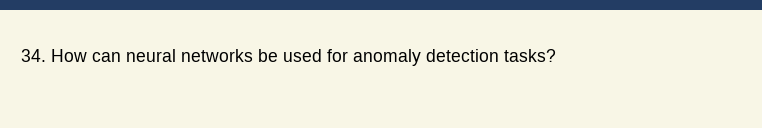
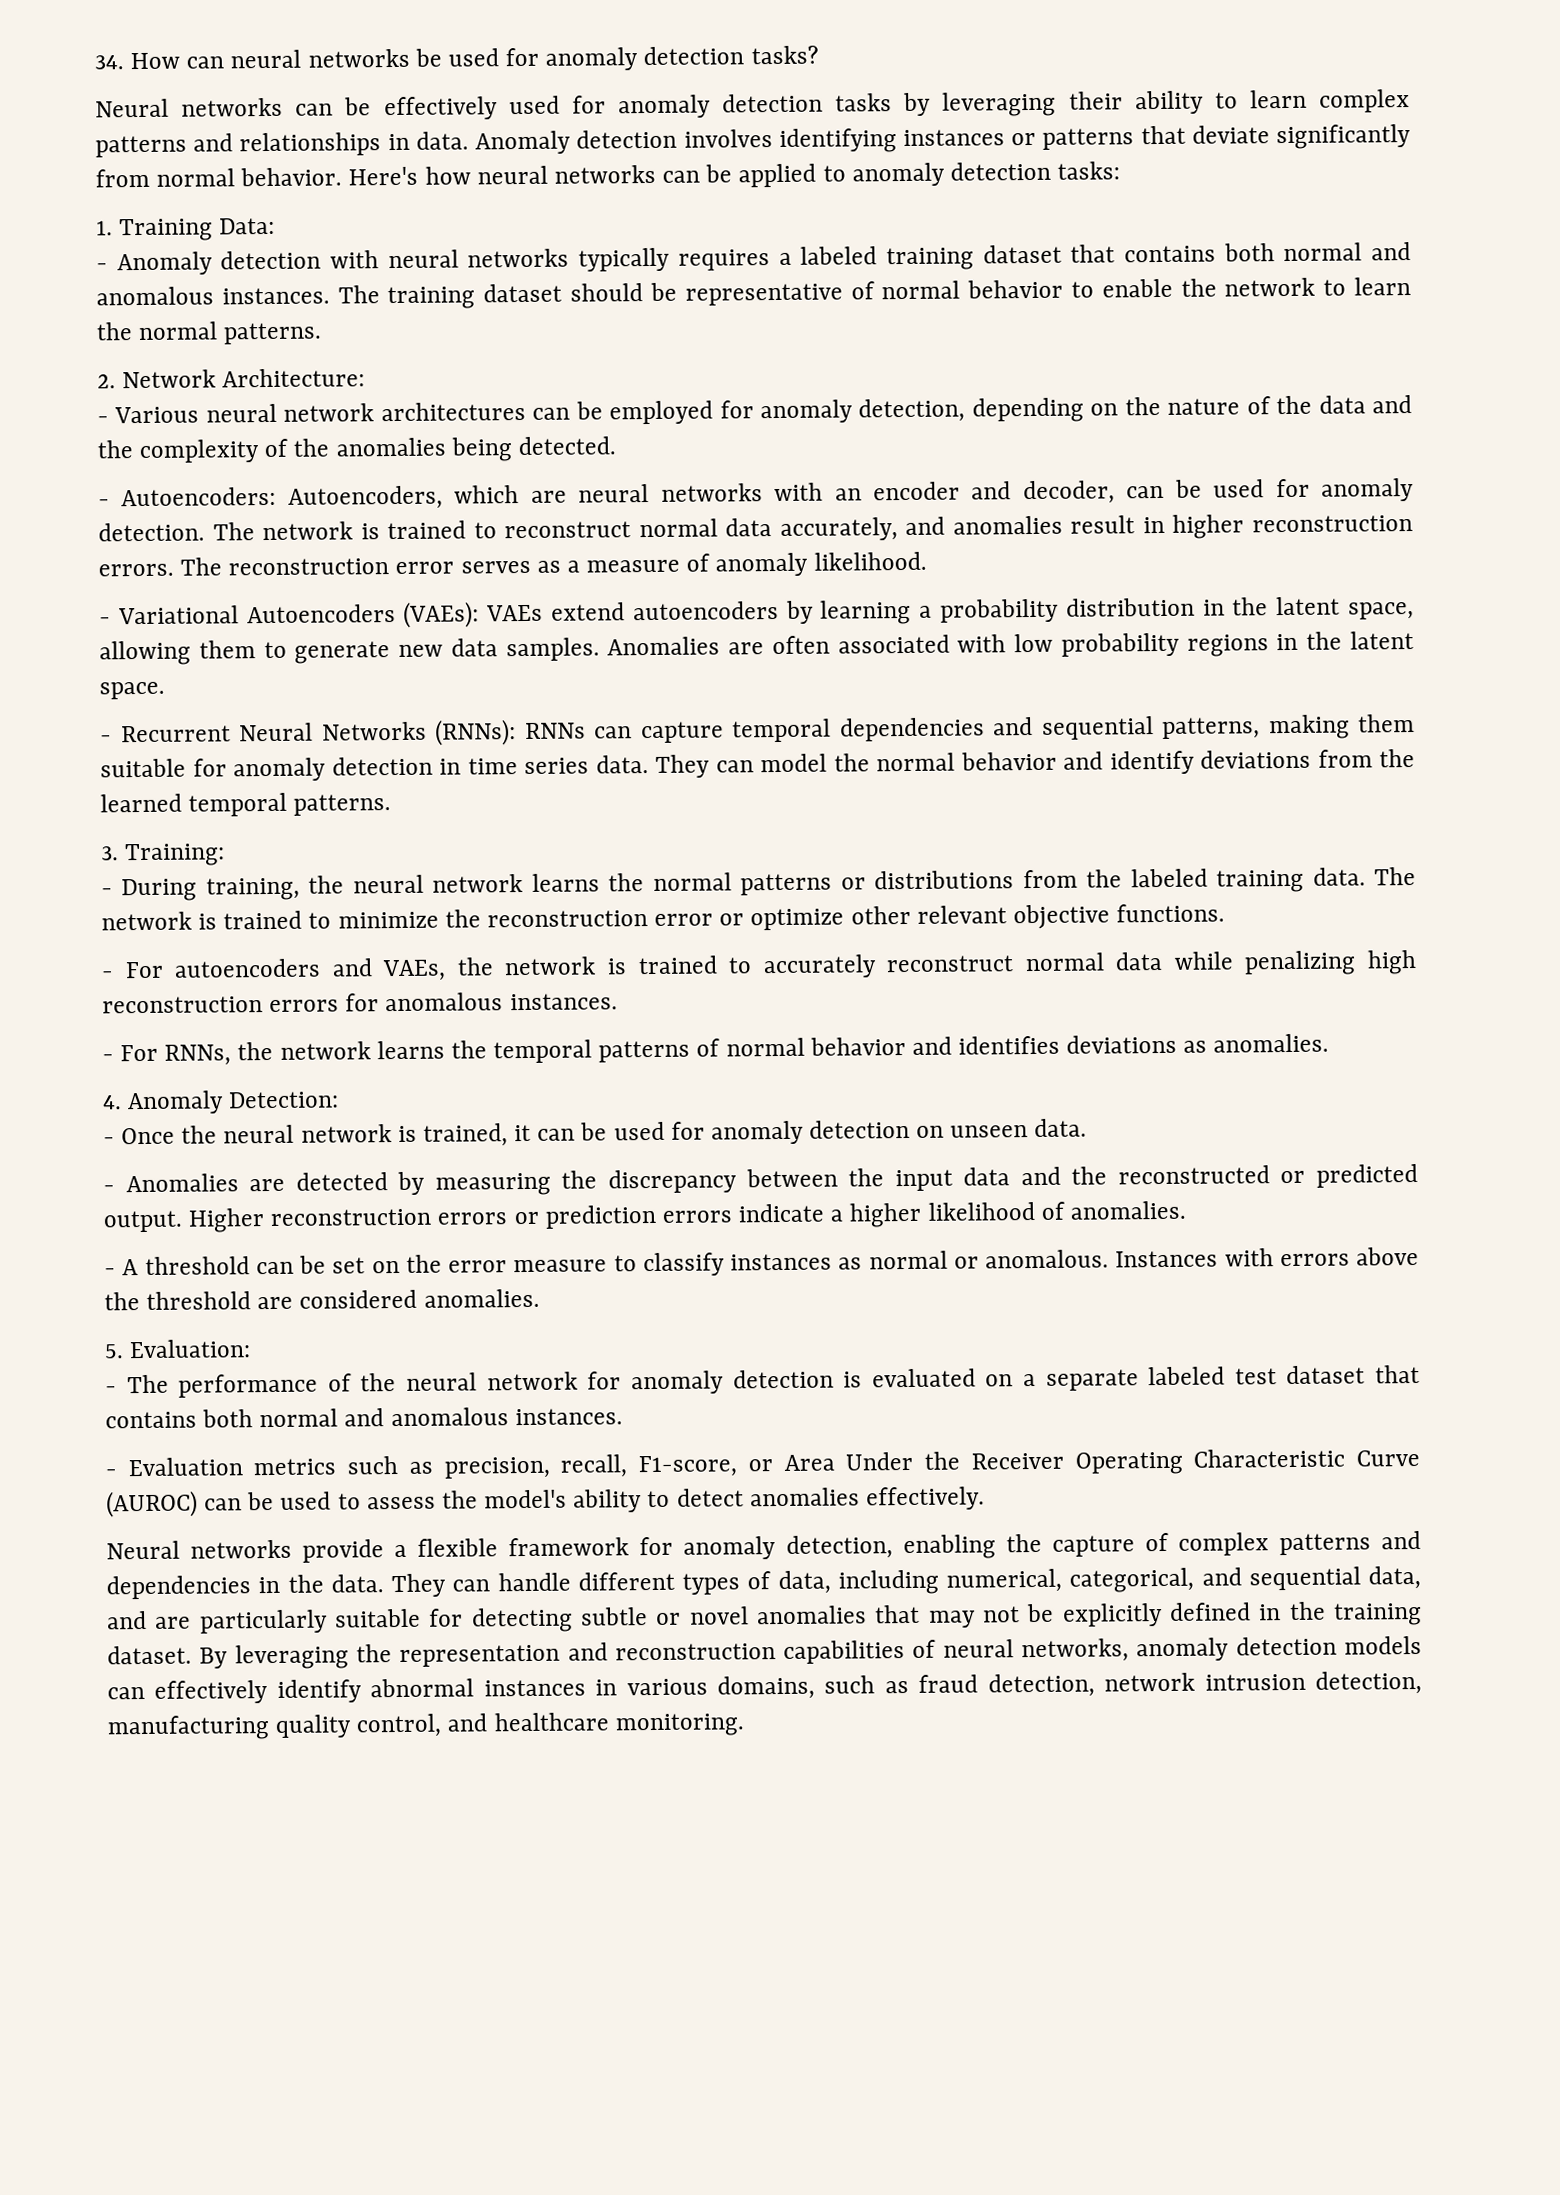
+ Neural networks can be effectively used for anomaly detection tasks by leveraging their ability to learn complex patterns and relationships in data. Anomaly detection involves identifying instances or patterns that deviate significantly from normal behavior. Here's how neural networks can be applied to anomaly detection tasks:
+ 1. Training Data:
+ - Anomaly detection with neural networks typically requires a labeled training dataset that contains both normal and anomalous instances. The training dataset should be representative of normal behavior to enable the network to learn the normal patterns.
+ 2. Network Architecture:
+ - Various neural network architectures can be employed for anomaly detection, depending on the nature of the data and the complexity of the anomalies being detected.
+ - Autoencoders: Autoencoders, which are neural networks with an encoder and decoder, can be used for anomaly detection. The network is trained to reconstruct normal data accurately, and anomalies result in higher reconstruction errors. The reconstruction error serves as a measure of anomaly likelihood.
+ - Variational Autoencoders (VAEs): VAEs extend autoencoders by learning a probability distribution in the latent space, allowing them to generate new data samples. Anomalies are often associated with low probability regions in the latent space.
+ - Recurrent Neural Networks (RNNs): RNNs can capture temporal dependencies and sequential patterns, making them suitable for anomaly detection in time series data. They can model the normal behavior and identify deviations from the learned temporal patterns.
+ 3. Training:
+ - During training, the neural network learns the normal patterns or distributions from the labeled training data. The network is trained to minimize the reconstruction error or optimize other relevant objective functions.
+ - For autoencoders and VAEs, the network is trained to accurately reconstruct normal data while penalizing high reconstruction errors for anomalous instances.
+ - For RNNs, the network learns the temporal patterns of normal behavior and identifies deviations as anomalies.
+ 4. Anomaly Detection:
+ - Once the neural network is trained, it can be used for anomaly detection on unseen data.
+ - Anomalies are detected by measuring the discrepancy between the input data and the reconstructed or predicted output. Higher reconstruction errors or prediction errors indicate a higher likelihood of anomalies.
+ - A threshold can be set on the error measure to classify instances as normal or anomalous. Instances with errors above the threshold are considered anomalies.
+ 5. Evaluation:
+ - The performance of the neural network for anomaly detection is evaluated on a separate labeled test dataset that contains both normal and anomalous instances.
+ - Evaluation metrics such as precision, recall, F1-score, or Area Under the Receiver Operating Characteristic Curve (AUROC) can be used to assess the model's ability to detect anomalies effectively.
+ Neural networks provide a flexible framework for anomaly detection, enabling the capture of complex patterns and dependencies in the data. They can handle different types of data, including numerical, categorical, and sequential data, and are particularly suitable for detecting subtle or novel anomalies that may not be explicitly defined in the training dataset. By leveraging the representation and reconstruction capabilities of neural networks, anomaly detection models can effectively identify abnormal instances in various domains, such as fraud detection, network intrusion detection, manufacturing quality control, and healthcare monitoring.

